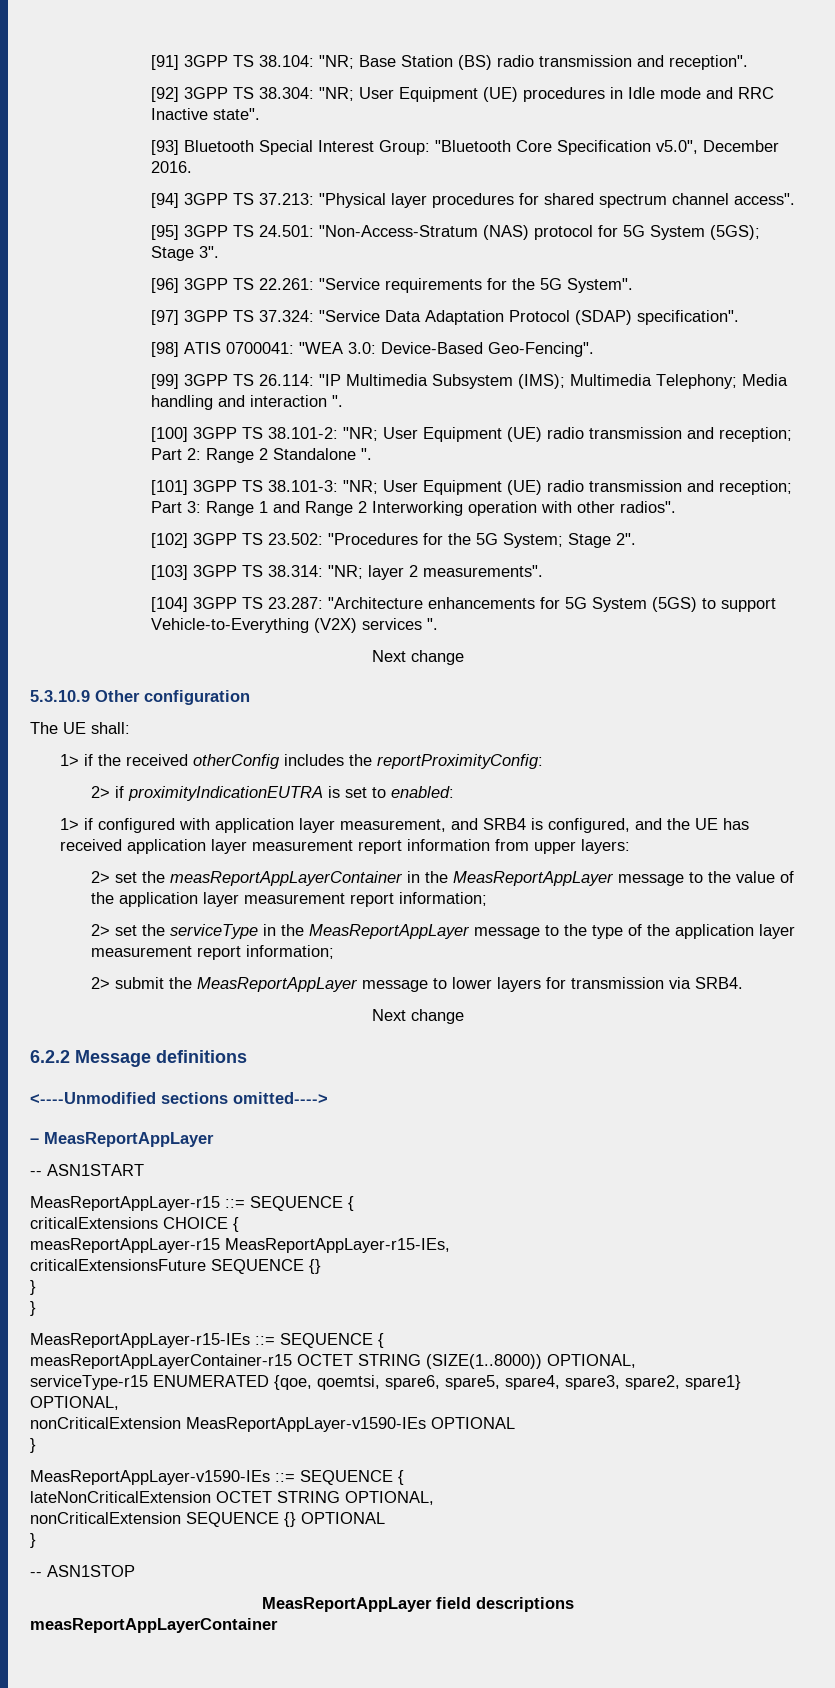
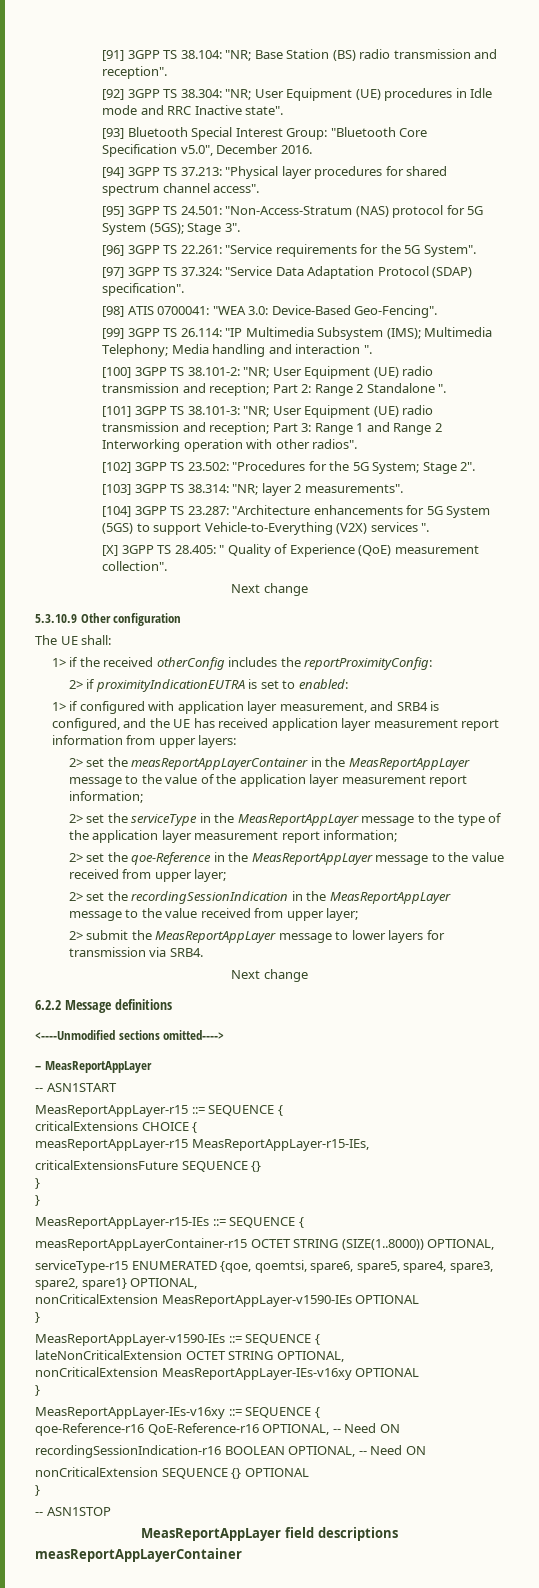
+ [X] 3GPP TS 28.405: " Quality of Experience (QoE) measurement collection".
+ 2> set the qoe-Reference in the MeasReportAppLayer message to the value received from upper layer;
+ 2> set the recordingSessionIndication in the MeasReportAppLayer message to the value received from upper layer;
+ nonCriticalExtension MeasReportAppLayer-IEs-v16xy OPTIONAL
+ }
+ MeasReportAppLayer-IEs-v16xy ::= SEQUENCE {
+ qoe-Reference-r16 QoE-Reference-r16 OPTIONAL, -- Need ON
+ recordingSessionIndication-r16 BOOLEAN OPTIONAL, -- Need ON

